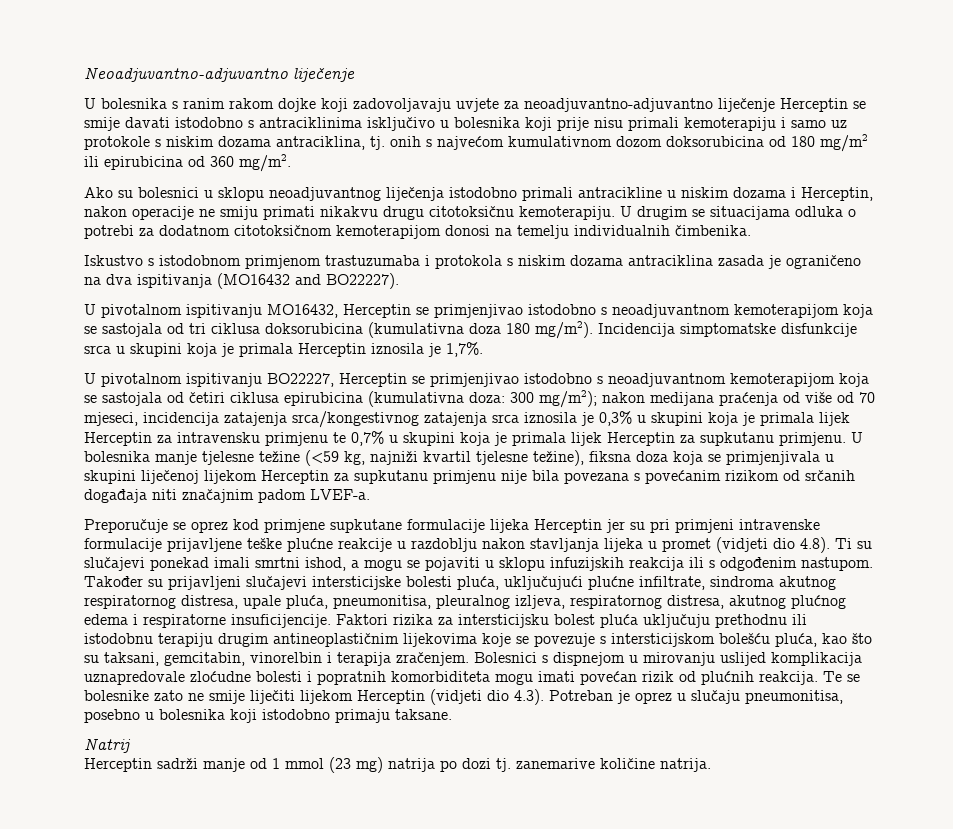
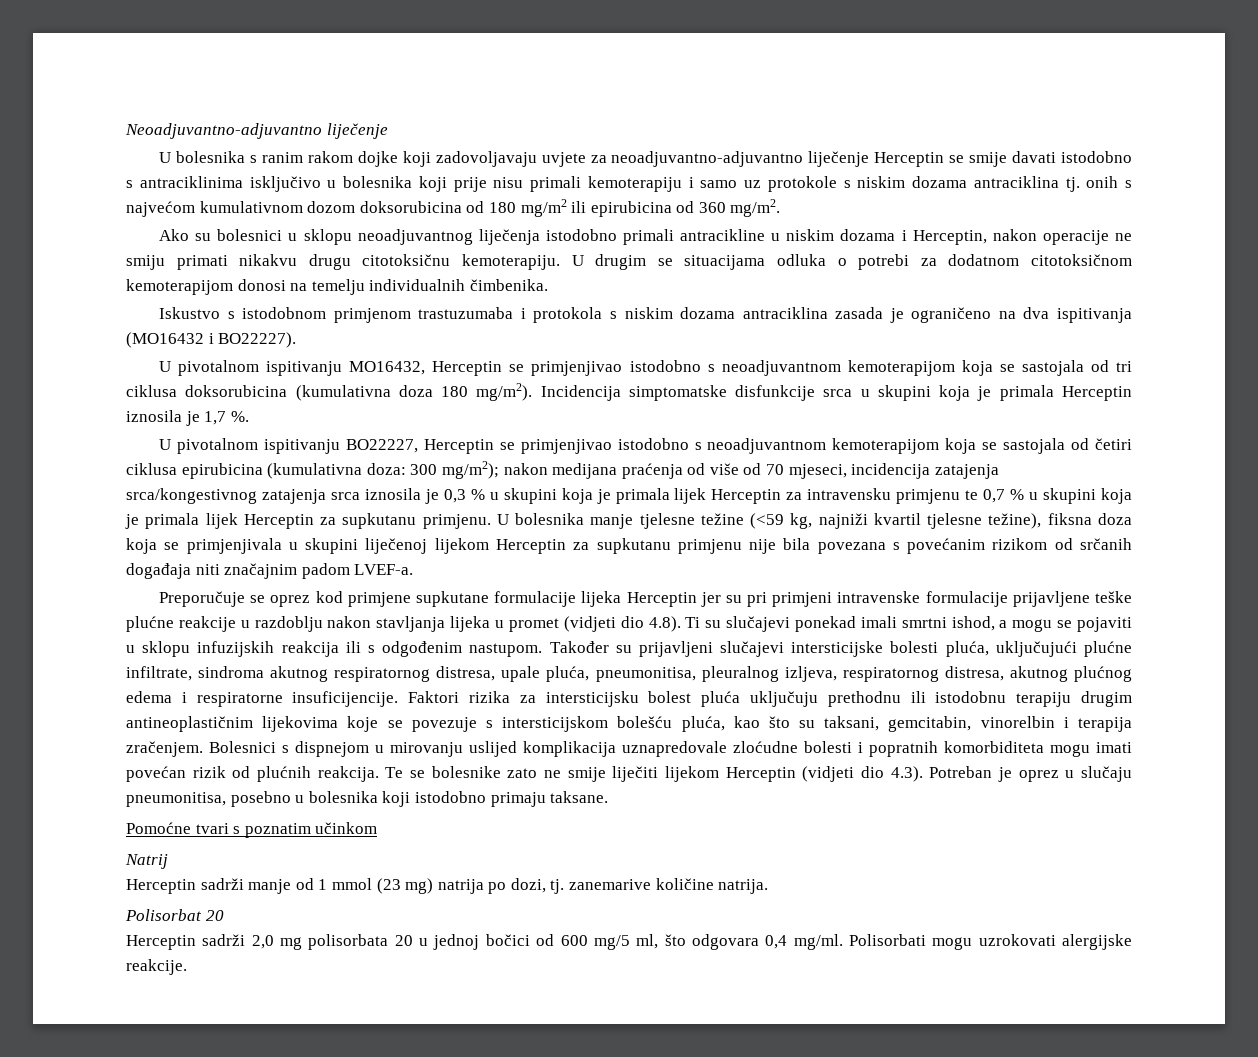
- U bolesnika s ranim rakom dojke koji zadovoljavaju uvjete za neoadjuvantno-adjuvantno liječenje Herceptin se smije davati istodobno s antraciklinima isključivo u bolesnika koji prije nisu primali kemoterapiju i samo uz protokole s niskim dozama antraciklina, tj. onih s najvećom kumulativnom dozom doksorubicina od 180 mg/m2 ili epirubicina od 360 mg/m2.
+ U bolesnika s ranim rakom dojke koji zadovoljavaju uvjete za neoadjuvantno-adjuvantno liječenje Herceptin se smije davati istodobno s antraciklinima isključivo u bolesnika koji prije nisu primali kemoterapiju i samo uz protokole s niskim dozama antraciklina tj. onih s najvećom kumulativnom dozom doksorubicina od 180 mg/m2 ili epirubicina od 360 mg/m2.
- Iskustvo s istodobnom primjenom trastuzumaba i protokola s niskim dozama antraciklina zasada je ograničeno na dva ispitivanja (MO16432 and BO22227).
+ Iskustvo s istodobnom primjenom trastuzumaba i protokola s niskim dozama antraciklina zasada je ograničeno na dva ispitivanja (MO16432 i BO22227).
- Incidencija simptomatske disfunkcije srca u skupini koja je primala Herceptin iznosila je 1,7%.
+ Incidencija simptomatske disfunkcije srca u skupini koja je primala Herceptin iznosila je 1,7 %.
- U pivotalnom ispitivanju BO22227, Herceptin se primjenjivao istodobno s neoadjuvantnom kemoterapijom koja se sastojala od četiri ciklusa epirubicina (kumulativna doza: 300 mg/m2); nakon medijana praćenja od više od 70 mjeseci, incidencija zatajenja srca/kongestivnog zatajenja srca iznosila je 0,3% u skupini koja je primala lijek Herceptin za intravensku primjenu te 0,7% u skupini koja je primala lijek Herceptin za supkutanu primjenu.
+ U pivotalnom ispitivanju BO22227, Herceptin se primjenjivao istodobno s neoadjuvantnom kemoterapijom koja se sastojala od četiri ciklusa epirubicina (kumulativna doza: 300 mg/m2); nakon medijana praćenja od više od 70 mjeseci, incidencija zatajenja srca/kongestivnog zatajenja srca iznosila je 0,3 % u skupini koja je primala lijek Herceptin za intravensku primjenu te 0,7 % u skupini koja je primala lijek Herceptin za supkutanu primjenu.
+ Pomoćne tvari s poznatim učinkom
- Herceptin sadrži manje od 1 mmol (23 mg) natrija po dozi tj. zanemarive količine natrija.
+ Herceptin sadrži manje od 1 mmol (23 mg) natrija po dozi, tj. zanemarive količine natrija.
+ Polisorbat 20
+ Herceptin sadrži 2,0 mg polisorbata 20 u jednoj bočici od 600 mg/5 ml, što odgovara 0,4 mg/ml. Polisorbati mogu uzrokovati alergijske reakcije.

